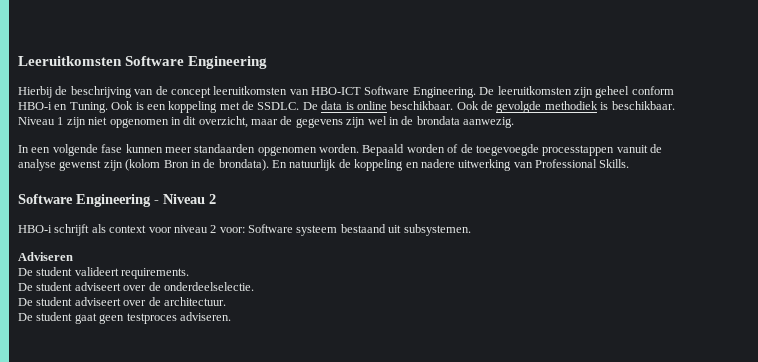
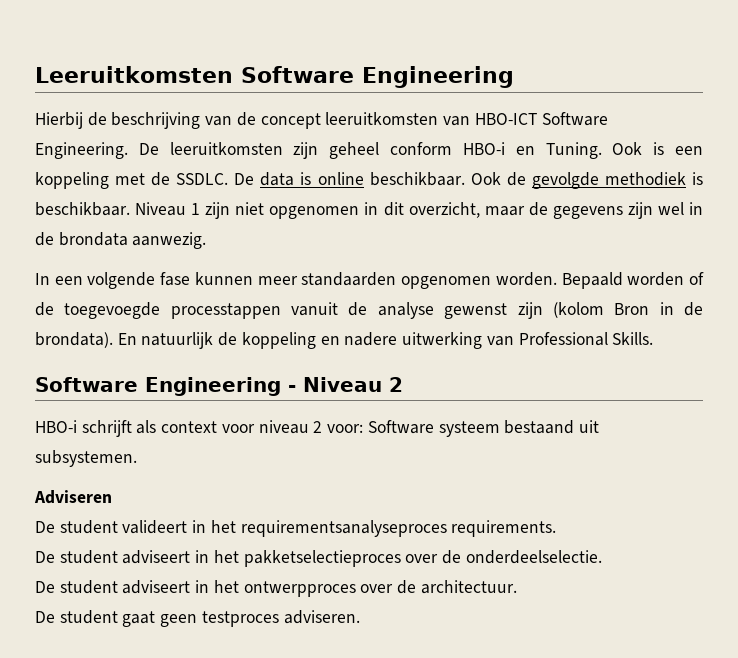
- De student valideert requirements.
+ De student valideert in het requirementsanalyseproces requirements.
- De student adviseert over de onderdeelselectie.
+ De student adviseert in het pakketselectieproces over de onderdeelselectie.
- De student adviseert over de architectuur.
+ De student adviseert in het ontwerpproces over de architectuur.

